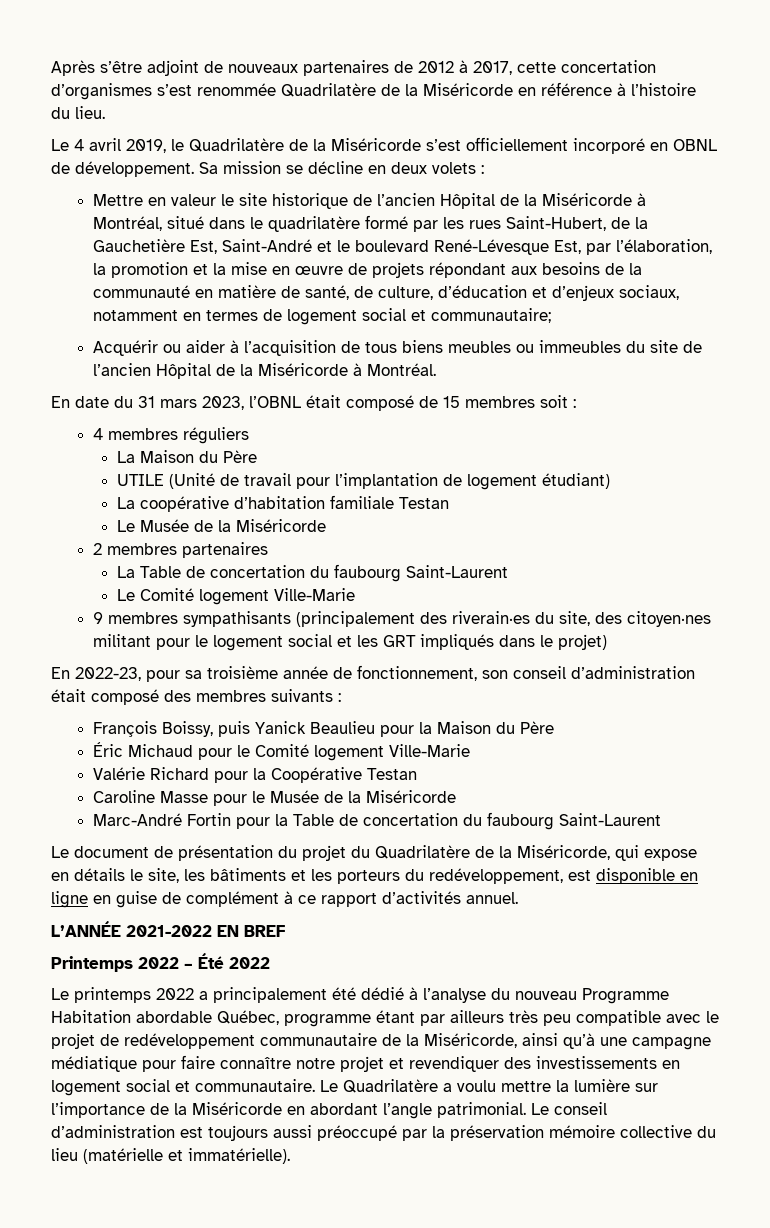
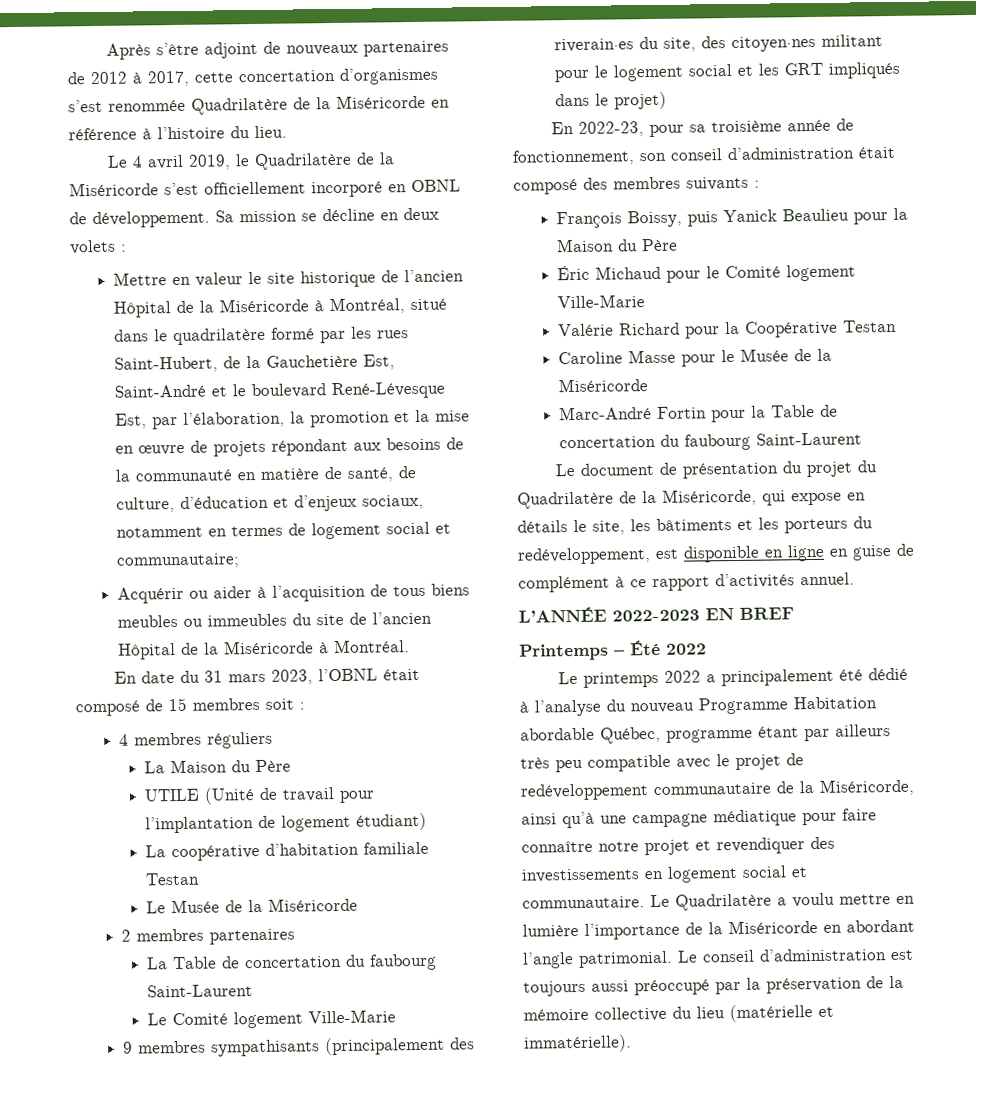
- L’ANNÉE 2021-2022 EN BREF
+ L’ANNÉE 2022-2023 EN BREF
- Printemps 2022 – Été 2022
+ Printemps – Été 2022
- Le Quadrilatère a voulu mettre la lumière sur l’importance de la Miséricorde en abordant l’angle patrimonial.
+ Le Quadrilatère a voulu mettre en lumière l’importance de la Miséricorde en abordant l’angle patrimonial.
- Le conseil d’administration est toujours aussi préoccupé par la préservation mémoire collective du lieu (matérielle et immatérielle).
+ Le conseil d’administration est toujours aussi préoccupé par la préservation de la mémoire collective du lieu (matérielle et immatérielle).

